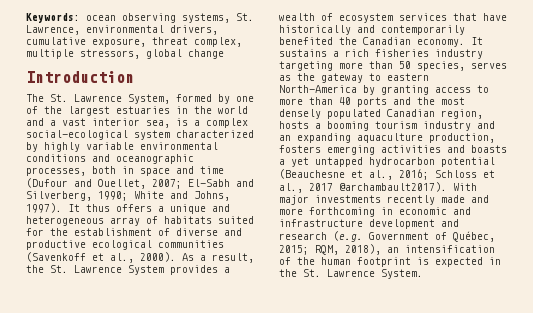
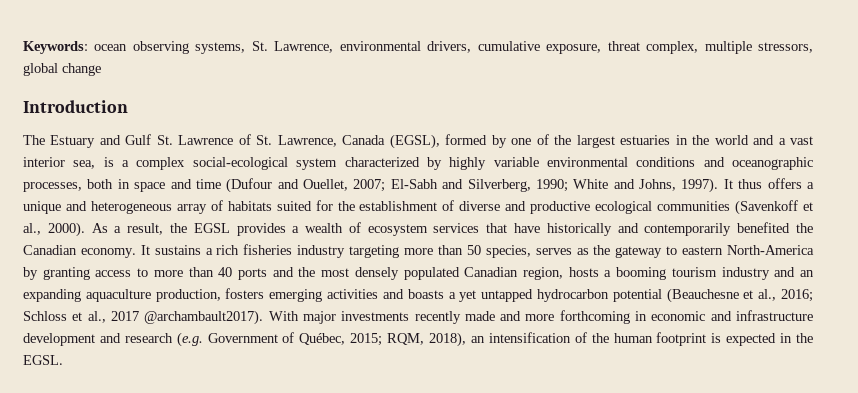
- The St. Lawrence System, formed by one of the largest estuaries in the world and a vast interior sea, is a complex social-ecological system characterized by highly variable environmental conditions and oceanographic processes, both in space and time (Dufour and Ouellet, 2007; El-Sabh and Silverberg, 1990; White and Johns, 1997).
+ The Estuary and Gulf St. Lawrence of St. Lawrence, Canada (EGSL), formed by one of the largest estuaries in the world and a vast interior sea, is a complex social-ecological system characterized by highly variable environmental conditions and oceanographic processes, both in space and time (Dufour and Ouellet, 2007; El-Sabh and Silverberg, 1990; White and Johns, 1997).
- As a result, the St. Lawrence System provides a wealth of ecosystem services that have historically and contemporarily benefited the Canadian economy.
+ As a result, the EGSL provides a wealth of ecosystem services that have historically and contemporarily benefited the Canadian economy.
- With major investments recently made and more forthcoming in economic and infrastructure development and research (e.g. Government of Québec, 2015; RQM, 2018), an intensification of the human footprint is expected in the St. Lawrence System.
+ With major investments recently made and more forthcoming in economic and infrastructure development and research (e.g. Government of Québec, 2015; RQM, 2018), an intensification of the human footprint is expected in the EGSL.

